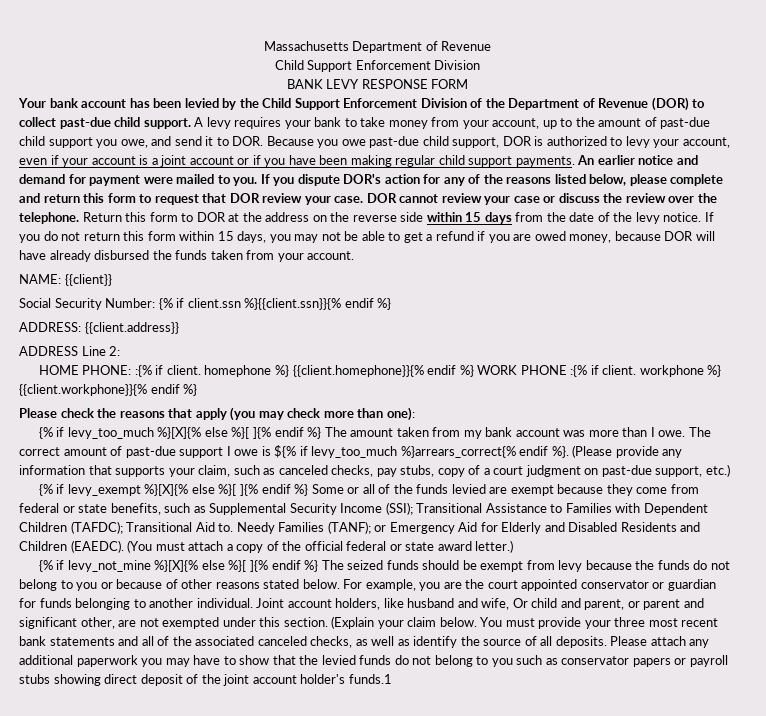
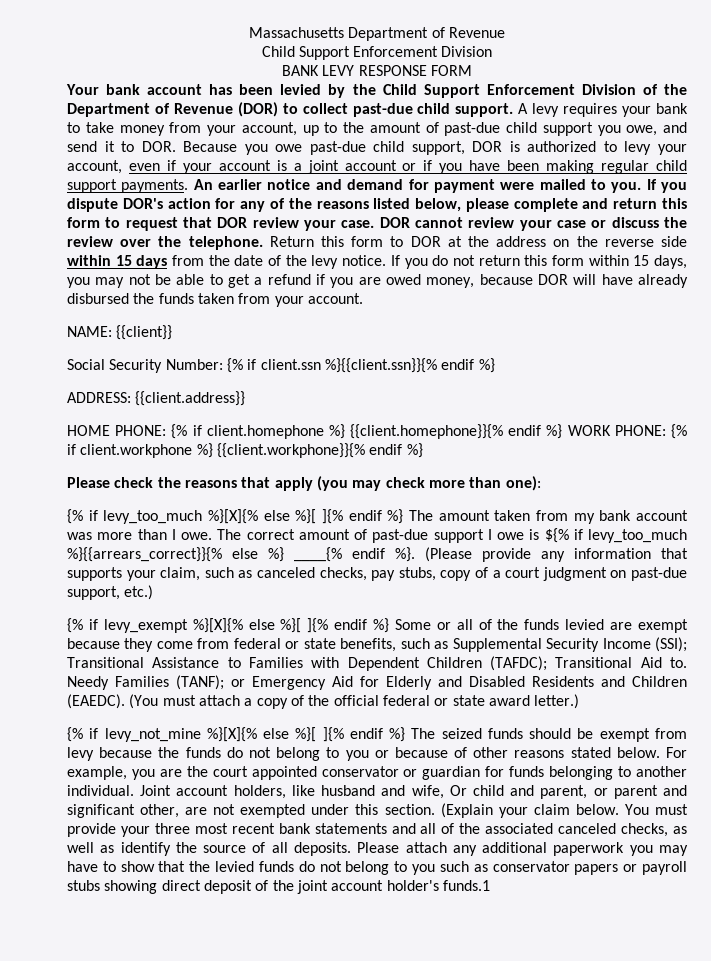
- ADDRESS Line 2:
- HOME PHONE: :{% if client. homephone %} {{client.homephone}}{% endif %} WORK PHONE :{% if client. workphone %} {{client.workphone}}{% endif %}
+ HOME PHONE: {% if client.homephone %} {{client.homephone}}{% endif %} WORK PHONE: {% if client.workphone %} {{client.workphone}}{% endif %}
- The correct amount of past-due support I owe is ${% if levy_too_much %}arrears_correct{% endif %}.
+ The correct amount of past-due support I owe is ${% if levy_too_much %}{{arrears_correct}}{% else %} ____{% endif %}.

